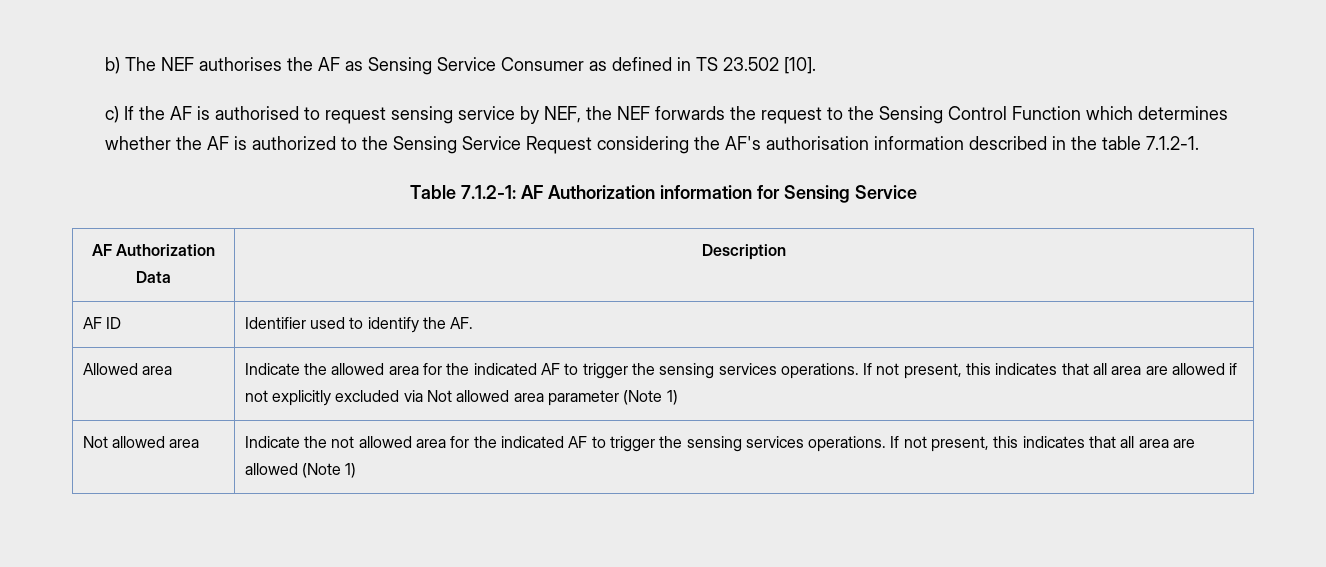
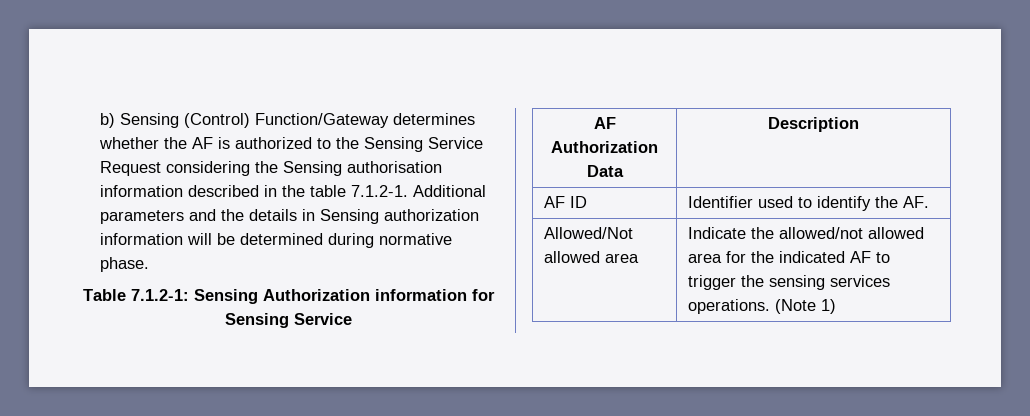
- b) The NEF authorises the AF as Sensing Service Consumer as defined in TS 23.502 [10].
- c) If the AF is authorised to request sensing service by NEF, the NEF forwards the request to the Sensing Control Function which determines whether the AF is authorized to the Sensing Service Request considering the AF's authorisation information described in the table 7.1.2-1.
+ b) Sensing (Control) Function/Gateway determines whether the AF is authorized to the Sensing Service Request considering the Sensing authorisation information described in the table 7.1.2-1. Additional parameters and the details in Sensing authorization information will be determined during normative phase.
- Table 7.1.2-1: AF Authorization information for Sensing Service
+ Table 7.1.2-1: Sensing Authorization information for Sensing Service
- Allowed area | Indicate the allowed area for the indicated AF to trigger the sensing services operations. If not present, this indicates that all area are allowed if not explicitly excluded via Not allowed area parameter (Note 1)
- Not allowed area | Indicate the not allowed area for the indicated AF to trigger the sensing services operations. If not present, this indicates that all area are allowed (Note 1)
+ Allowed/Not allowed area | Indicate the allowed/not allowed area for the indicated AF to trigger the sensing services operations. (Note 1)

